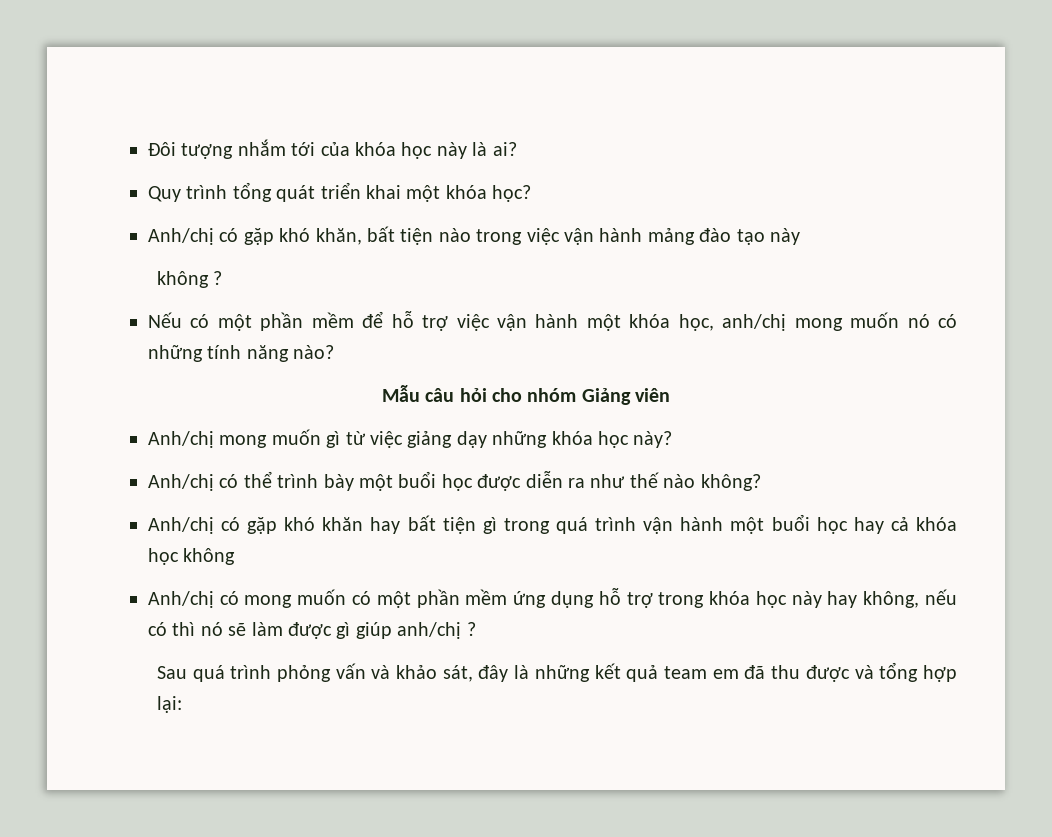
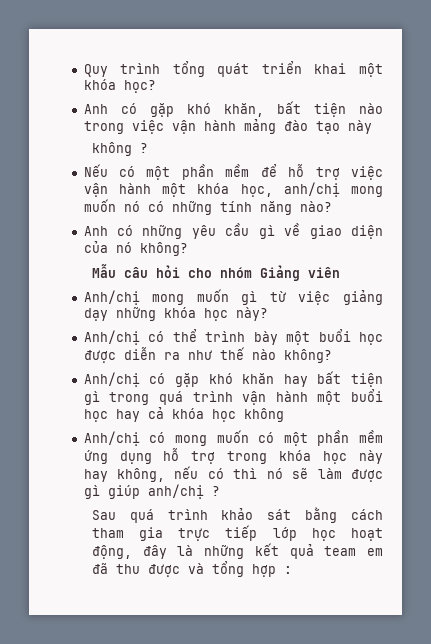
- Đôi tượng nhắm tới của khóa học này là ai?
- Anh/chị có gặp khó khăn, bất tiện nào trong việc vận hành mảng đào tạo này
+ Anh có gặp khó khăn, bất tiện nào trong việc vận hành mảng đào tạo này
+ Anh có những yêu cầu gì về giao diện của nó không?
- Sau quá trình phỏng vấn và khảo sát, đây là những kết quả team em đã thu được và tổng hợp lại:
+ Sau quá trình khảo sát bằng cách tham gia trực tiếp lớp học hoạt động, đây là những kết quả team em đã thu được và tổng hợp :

